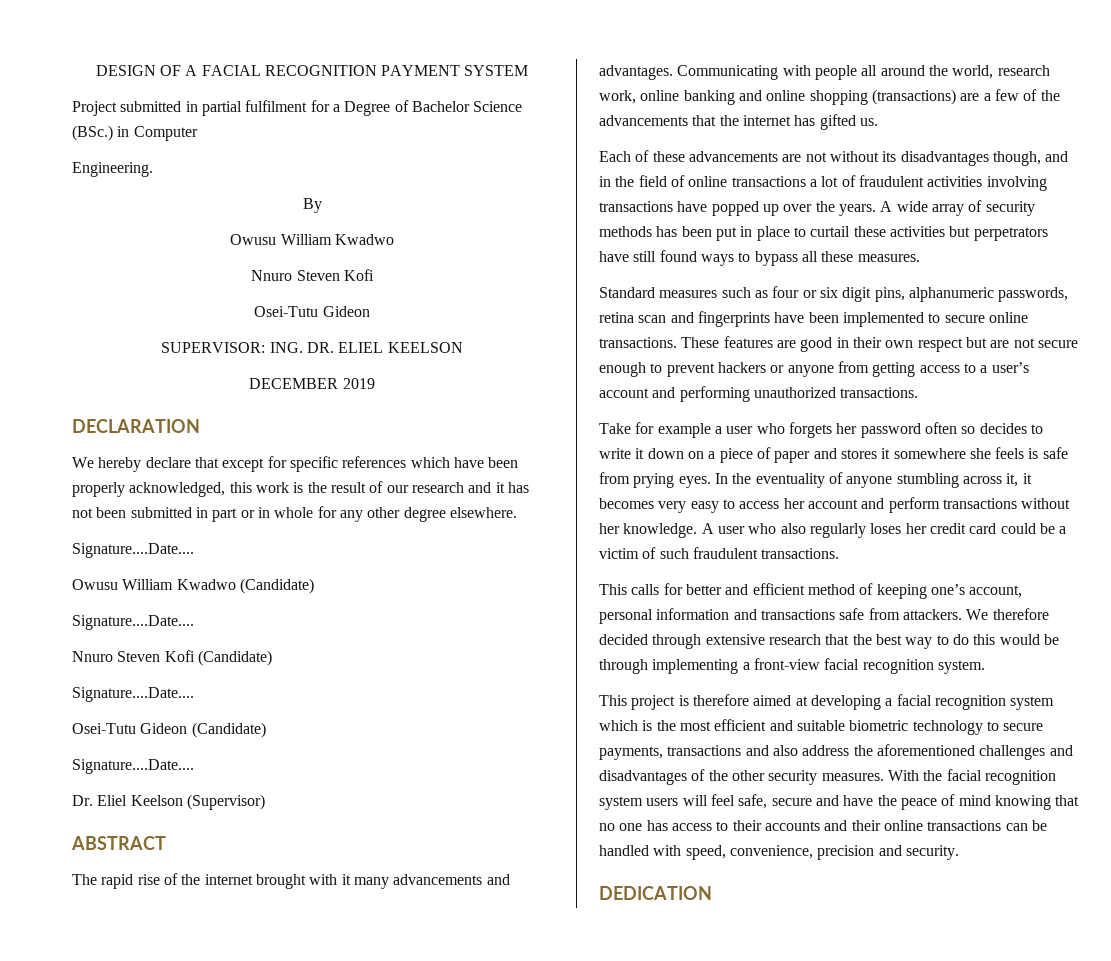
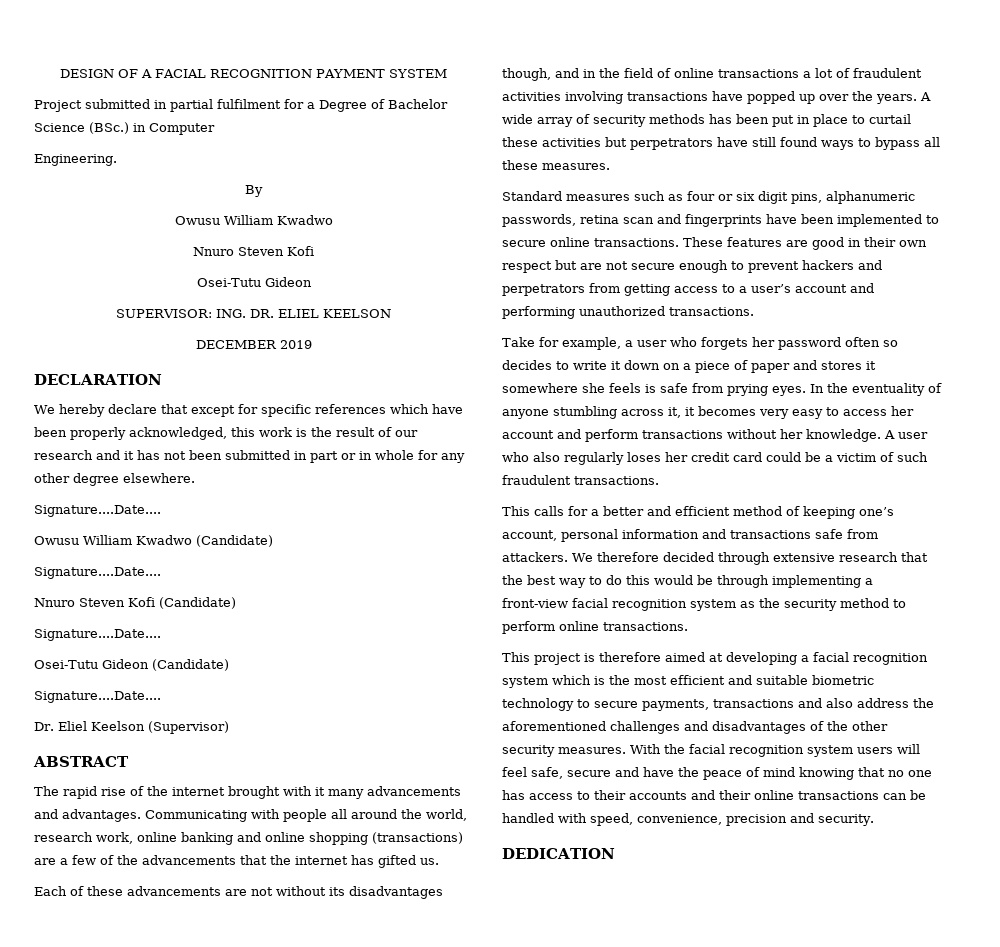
- These features are good in their own respect but are not secure enough to prevent hackers or anyone from getting access to a user’s account and performing unauthorized transactions.
+ These features are good in their own respect but are not secure enough to prevent hackers and perpetrators from getting access to a user’s account and performing unauthorized transactions.
- Take for example a user who forgets her password often so decides to write it down on a piece of paper and stores it somewhere she feels is safe from prying eyes.
+ Take for example, a user who forgets her password often so decides to write it down on a piece of paper and stores it somewhere she feels is safe from prying eyes.
- This calls for better and efficient method of keeping one’s account, personal information and transactions safe from attackers.
+ This calls for a better and efficient method of keeping one’s account, personal information and transactions safe from attackers.
- We therefore decided through extensive research that the best way to do this would be through implementing a front-view facial recognition system.
+ We therefore decided through extensive research that the best way to do this would be through implementing a front-view facial recognition system as the security method to perform online transactions.

